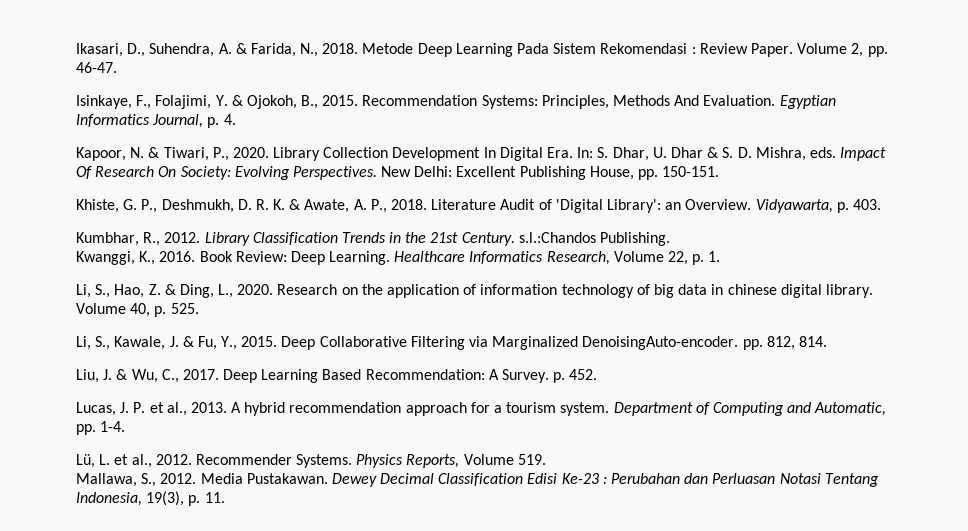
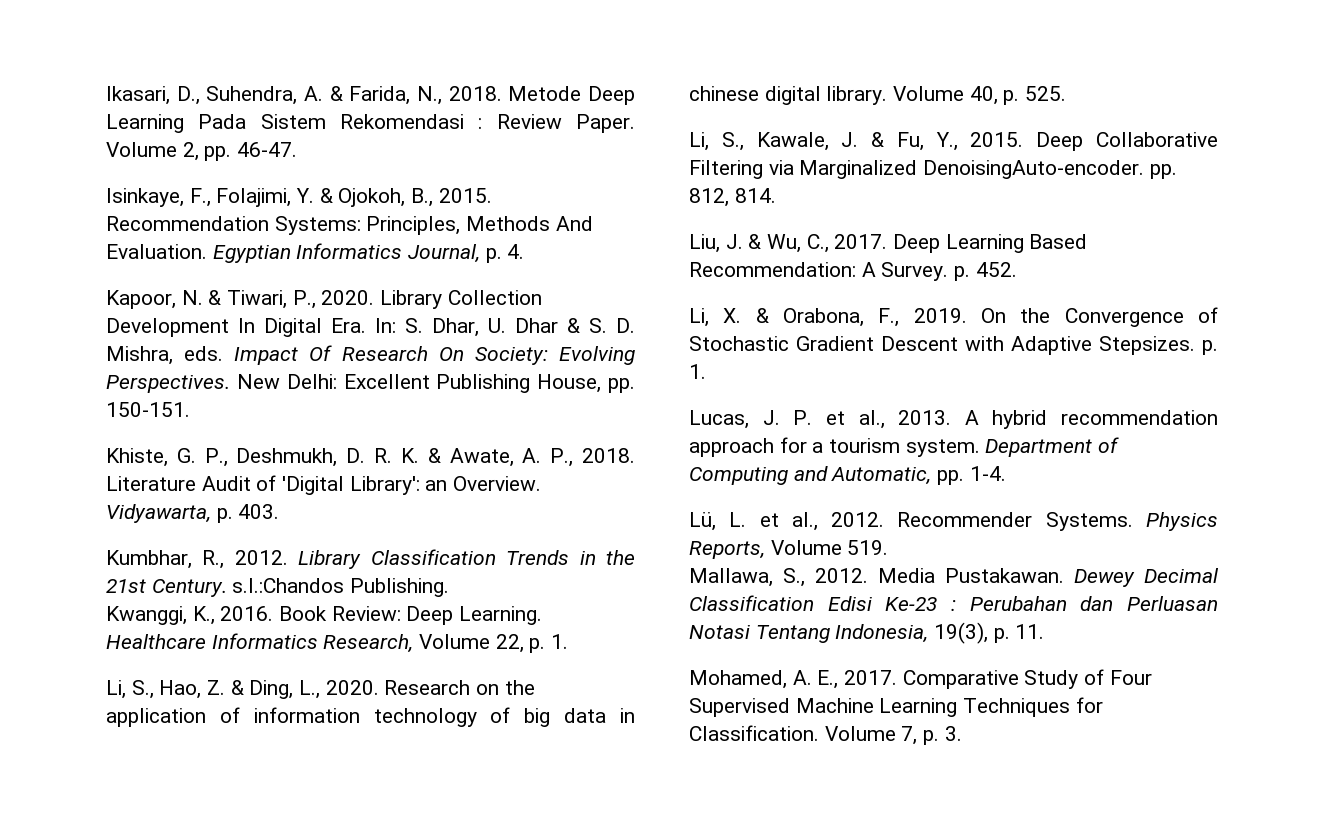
+ Li, X. & Orabona, F., 2019. On the Convergence of Stochastic Gradient Descent with Adaptive Stepsizes. p. 1.
+ Mohamed, A. E., 2017. Comparative Study of Four Supervised Machine Learning Techniques for Classification. Volume 7, p. 3.

